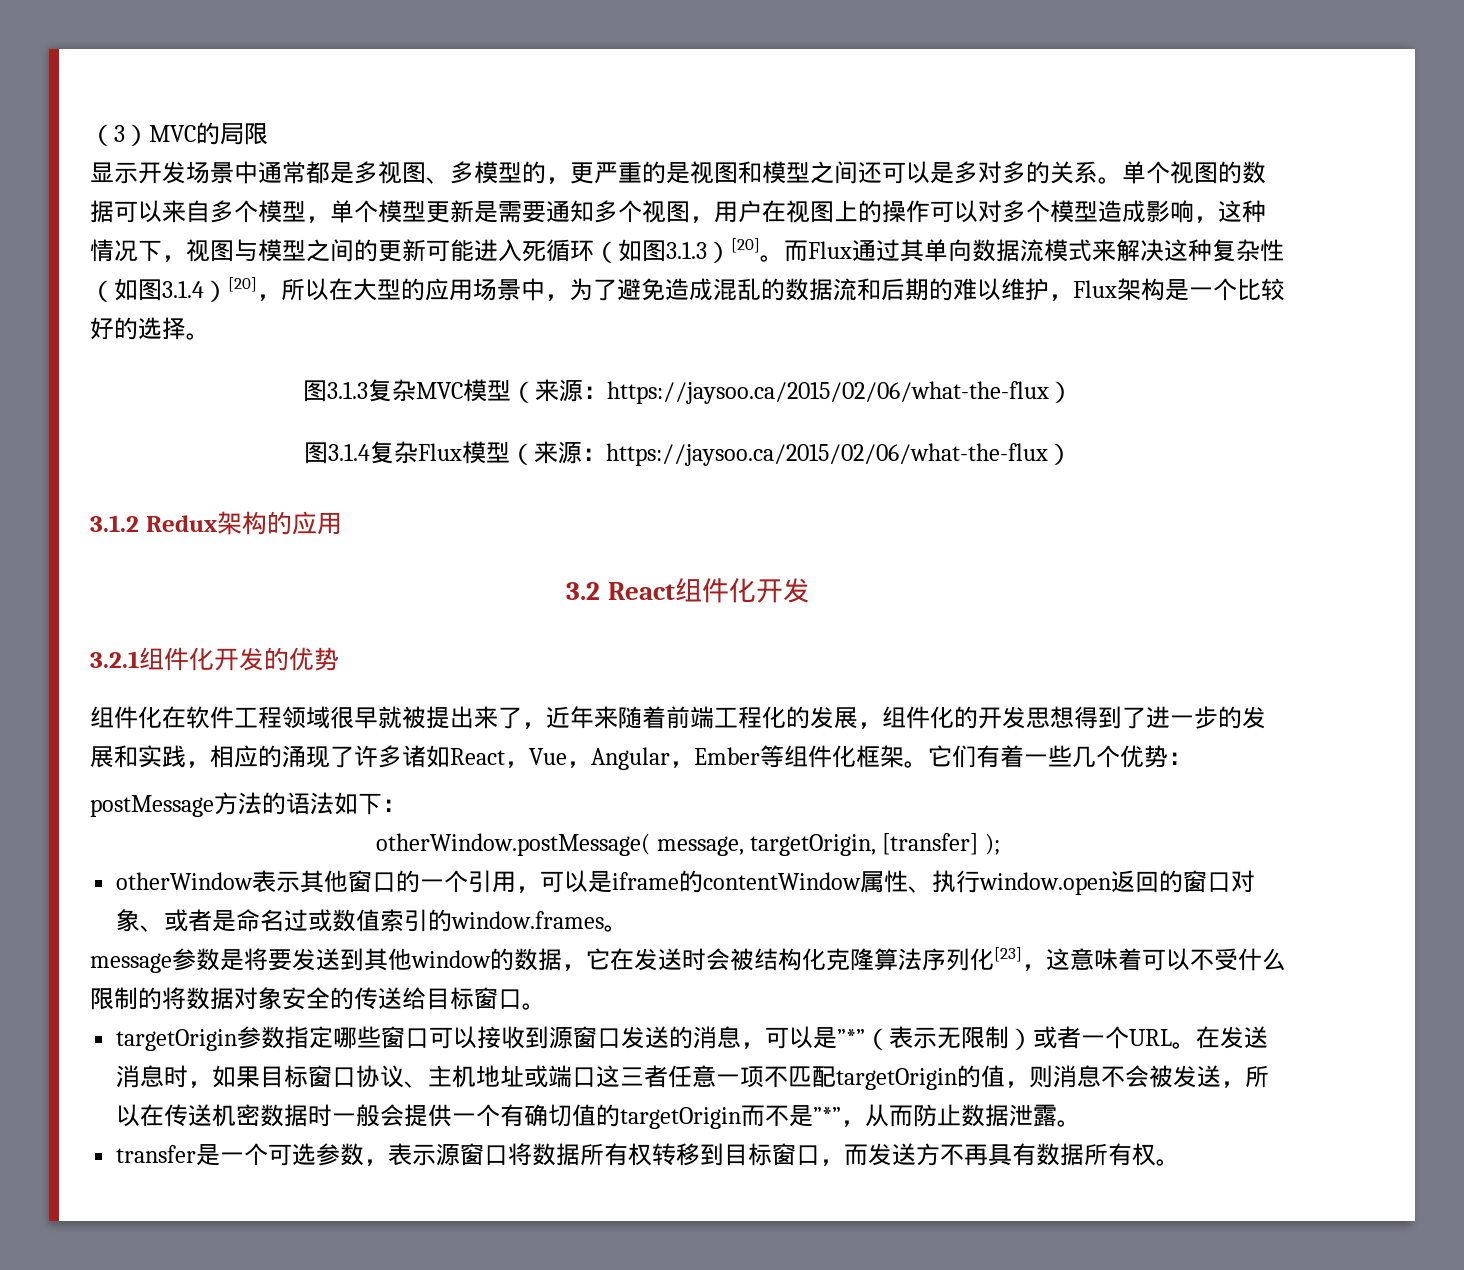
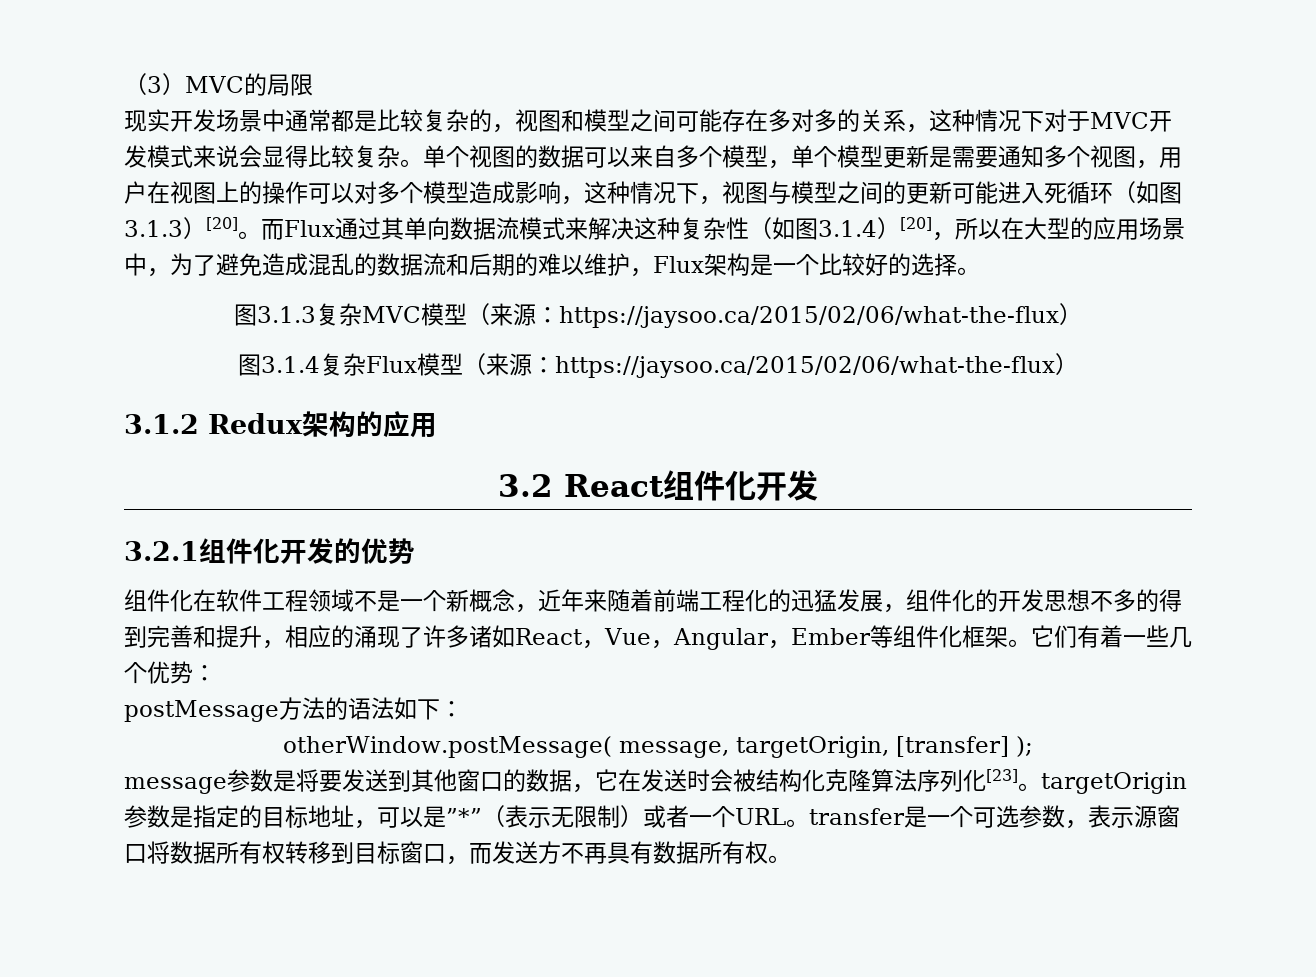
- 显示开发场景中通常都是多视图、多模型的，更严重的是视图和模型之间还可以是多对多的关系。
+ 现实开发场景中通常都是比较复杂的，视图和模型之间可能存在多对多的关系，这种情况下对于MVC开发模式来说会显得比较复杂。
- 组件化在软件工程领域很早就被提出来了，近年来随着前端工程化的发展，组件化的开发思想得到了进一步的发展和实践，相应的涌现了许多诸如React，Vue，Angular，Ember等组件化框架。
+ 组件化在软件工程领域不是一个新概念，近年来随着前端工程化的迅猛发展，组件化的开发思想不多的得到完善和提升，相应的涌现了许多诸如React，Vue，Angular，Ember等组件化框架。
- otherWindow表示其他窗口的一个引用，可以是iframe的contentWindow属性、执行window.open返回的窗口对象、或者是命名过或数值索引的window.frames。
- message参数是将要发送到其他window的数据，它在发送时会被结构化克隆算法序列化[23]，这意味着可以不受什么限制的将数据对象安全的传送给目标窗口。
- targetOrigin参数指定哪些窗口可以接收到源窗口发送的消息，可以是”*”（表示无限制）或者一个URL。在发送消息时，如果目标窗口协议、主机地址或端口这三者任意一项不匹配targetOrigin的值，则消息不会被发送，所以在传送机密数据时一般会提供一个有确切值的targetOrigin而不是”*”，从而防止数据泄露。
- transfer是一个可选参数，表示源窗口将数据所有权转移到目标窗口，而发送方不再具有数据所有权。
+ message参数是将要发送到其他窗口的数据，它在发送时会被结构化克隆算法序列化[23]。targetOrigin参数是指定的目标地址，可以是”*”（表示无限制）或者一个URL。transfer是一个可选参数，表示源窗口将数据所有权转移到目标窗口，而发送方不再具有数据所有权。

